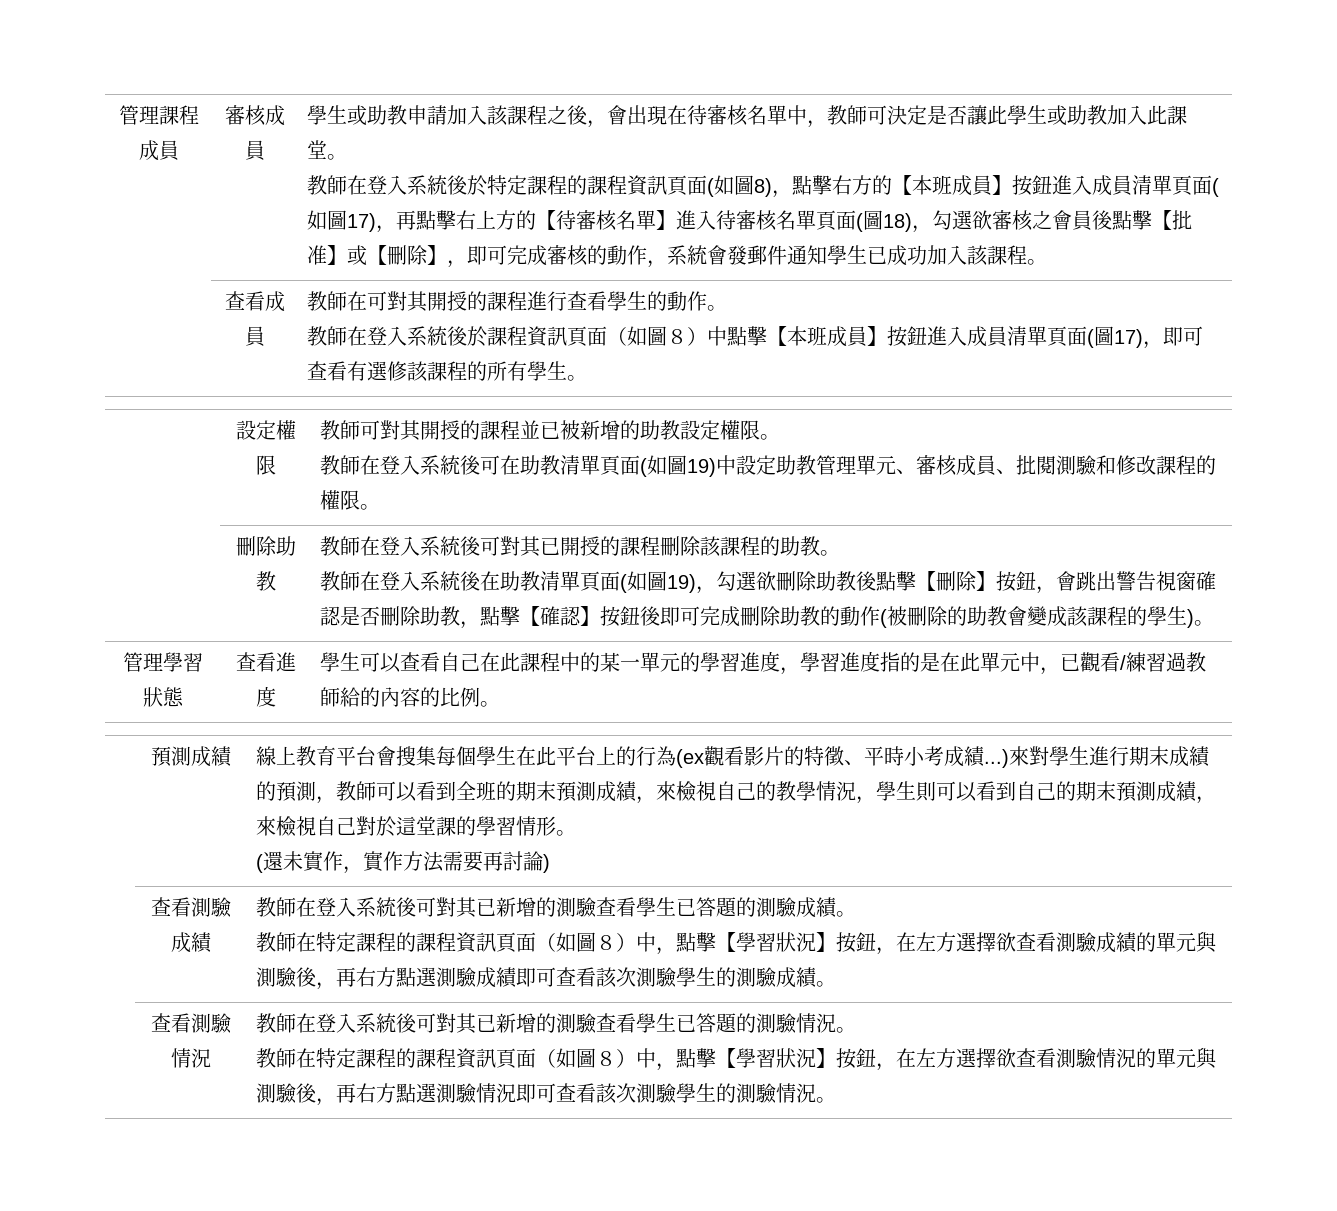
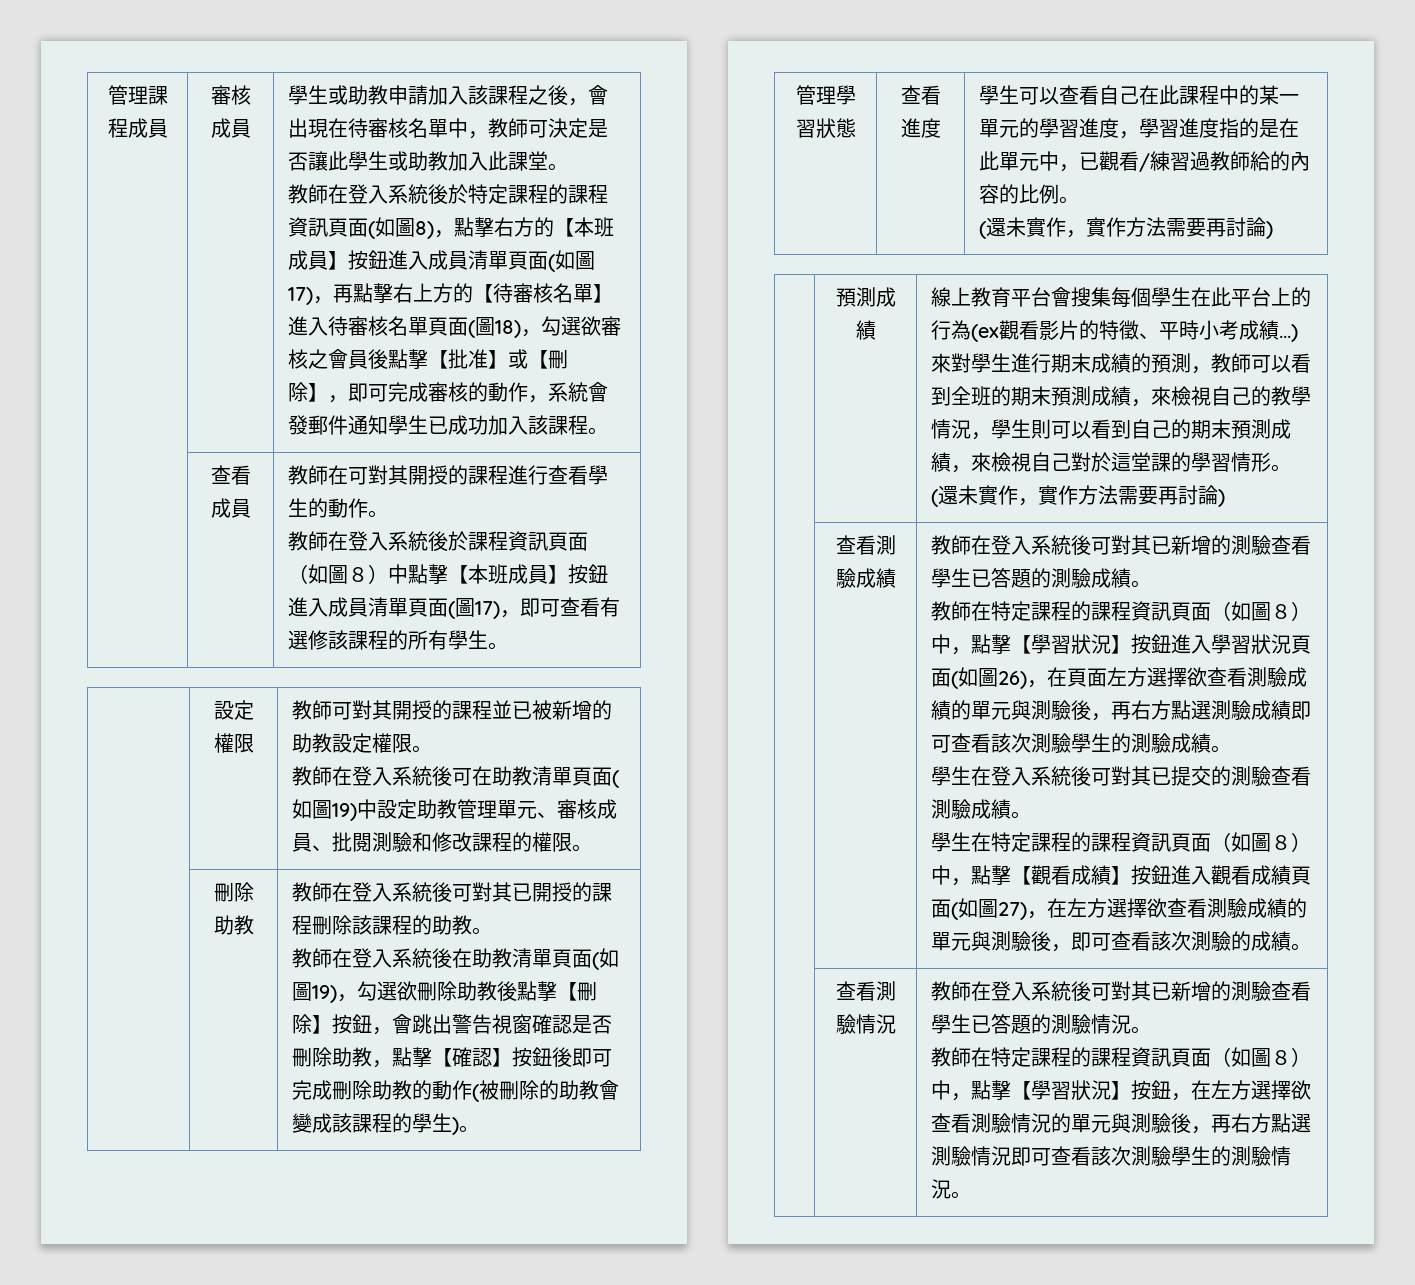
  學生可以查看自己在此課程中的某一單元的學習進度，學習進度指的是在此單元中，已觀看/練習過教師給的內容的比例。
+ (還未實作，實作方法需要再討論)
- 教師在特定課程的課程資訊頁面（如圖８）中，點擊【學習狀況】按鈕，在左方選擇欲查看測驗成績的單元與測驗後，再右方點選測驗成績即可查看該次測驗學生的測驗成績。
+ 教師在特定課程的課程資訊頁面（如圖８）中，點擊【學習狀況】按鈕進入學習狀況頁面(如圖26)，在頁面左方選擇欲查看測驗成績的單元與測驗後，再右方點選測驗成績即可查看該次測驗學生的測驗成績。
+ 學生在登入系統後可對其已提交的測驗查看測驗成績。
+ 學生在特定課程的課程資訊頁面（如圖８）中，點擊【觀看成績】按鈕進入觀看成績頁面(如圖27)，在左方選擇欲查看測驗成績的單元與測驗後，即可查看該次測驗的成績。

